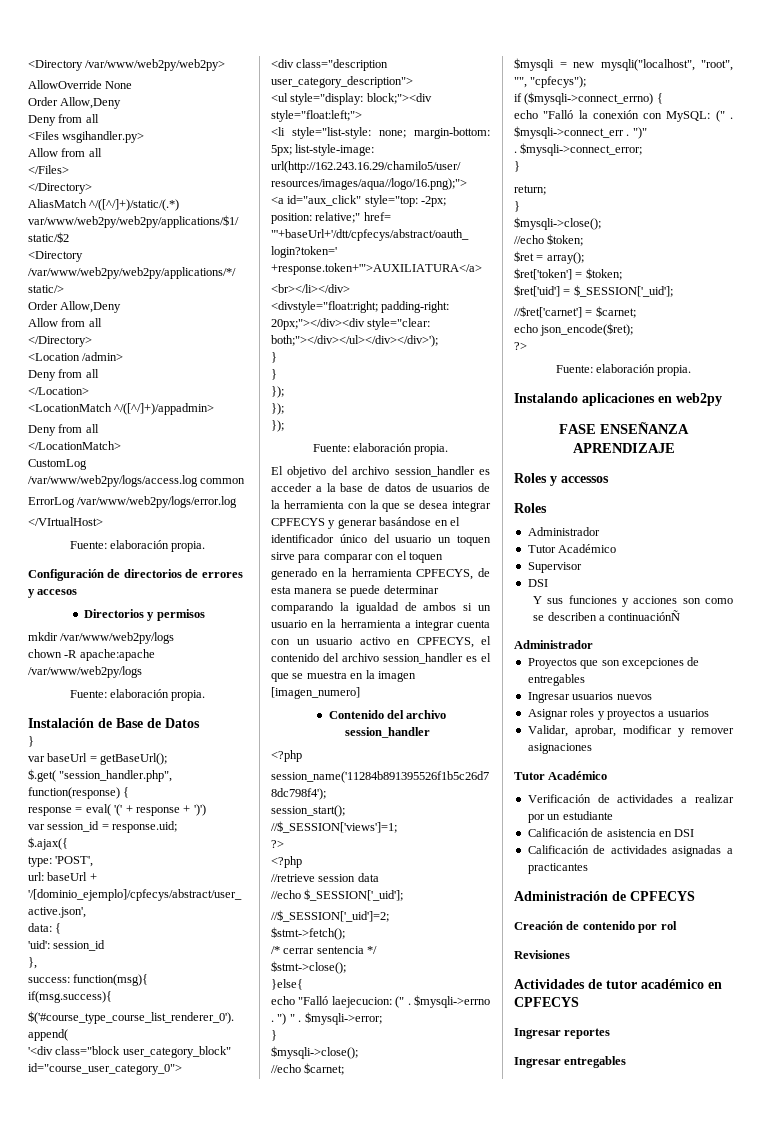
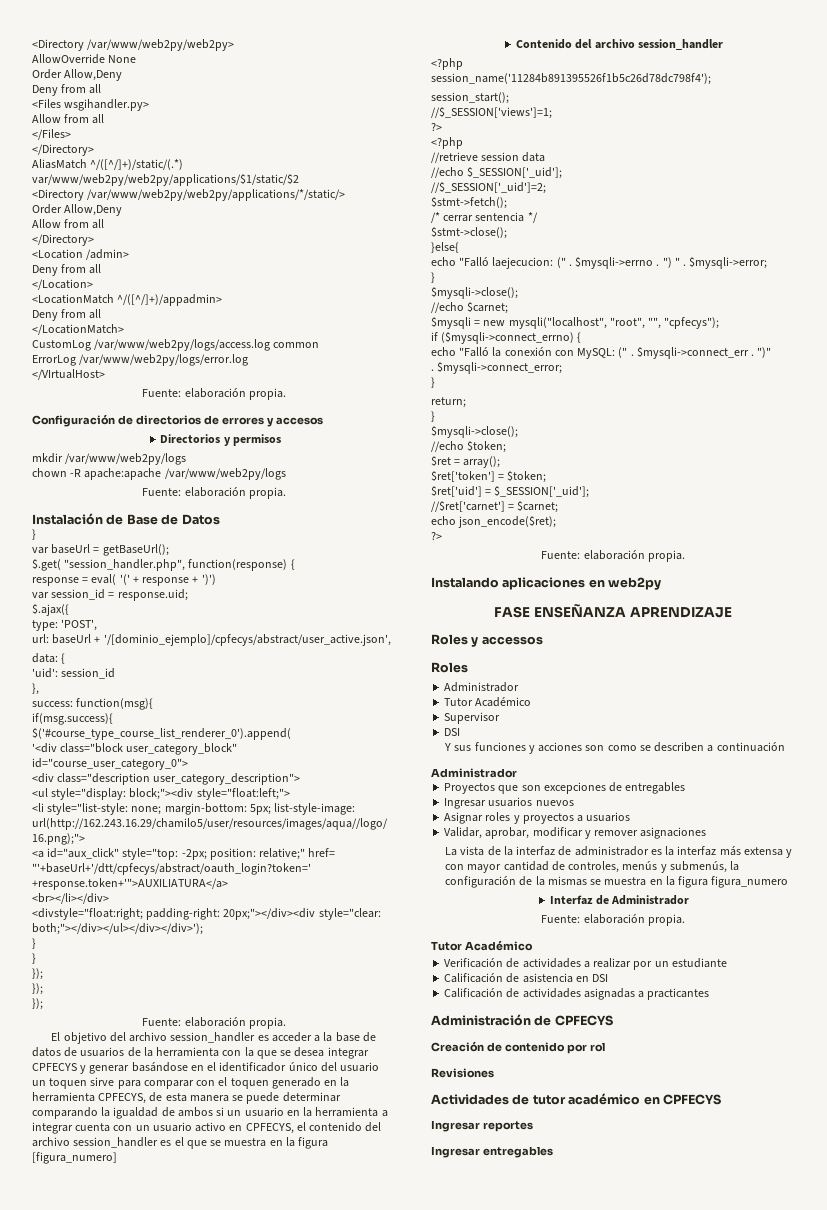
- El objetivo del archivo session_handler es acceder a la base de datos de usuarios de la herramienta con la que se desea integrar CPFECYS y generar basándose en el identificador único del usuario un toquen sirve para comparar con el toquen generado en la herramienta CPFECYS, de esta manera se puede determinar comparando la igualdad de ambos si un usuario en la herramienta a integrar cuenta con un usuario activo en CPFECYS, el contenido del archivo session_handler es el que se muestra en la imagen [imagen_numero]
+ El objetivo del archivo session_handler es acceder a la base de datos de usuarios de la herramienta con la que se desea integrar CPFECYS y generar basándose en el identificador único del usuario un toquen sirve para comparar con el toquen generado en la herramienta CPFECYS, de esta manera se puede determinar comparando la igualdad de ambos si un usuario en la herramienta a integrar cuenta con un usuario activo en CPFECYS, el contenido del archivo session_handler es el que se muestra en la figura [figura_numero]
- Y sus funciones y acciones son como se describen a continuaciónÑ
+ Y sus funciones y acciones son como se describen a continuación
+ La vista de la interfaz de administrador es la interfaz más extensa y con mayor cantidad de controles, menús y submenús, la configuración de la mismas se muestra en la figura figura_numero
+ Interfaz de Administrador
+ Fuente: elaboración propia.

